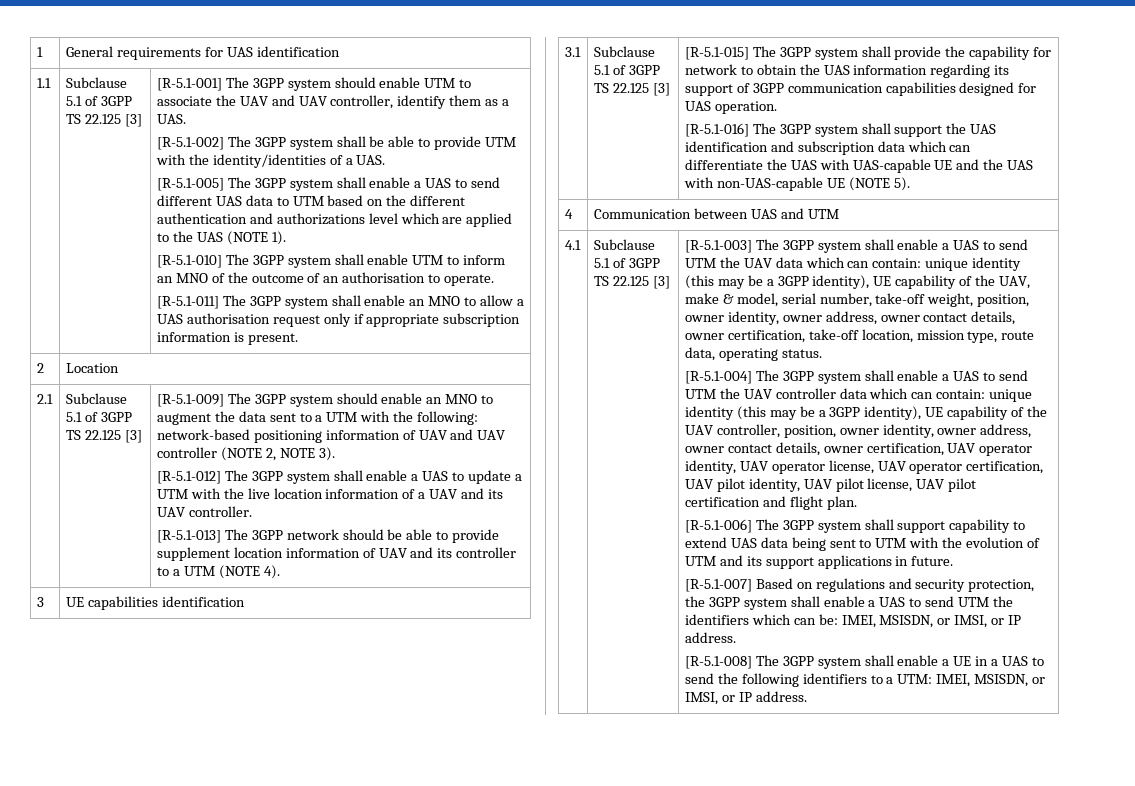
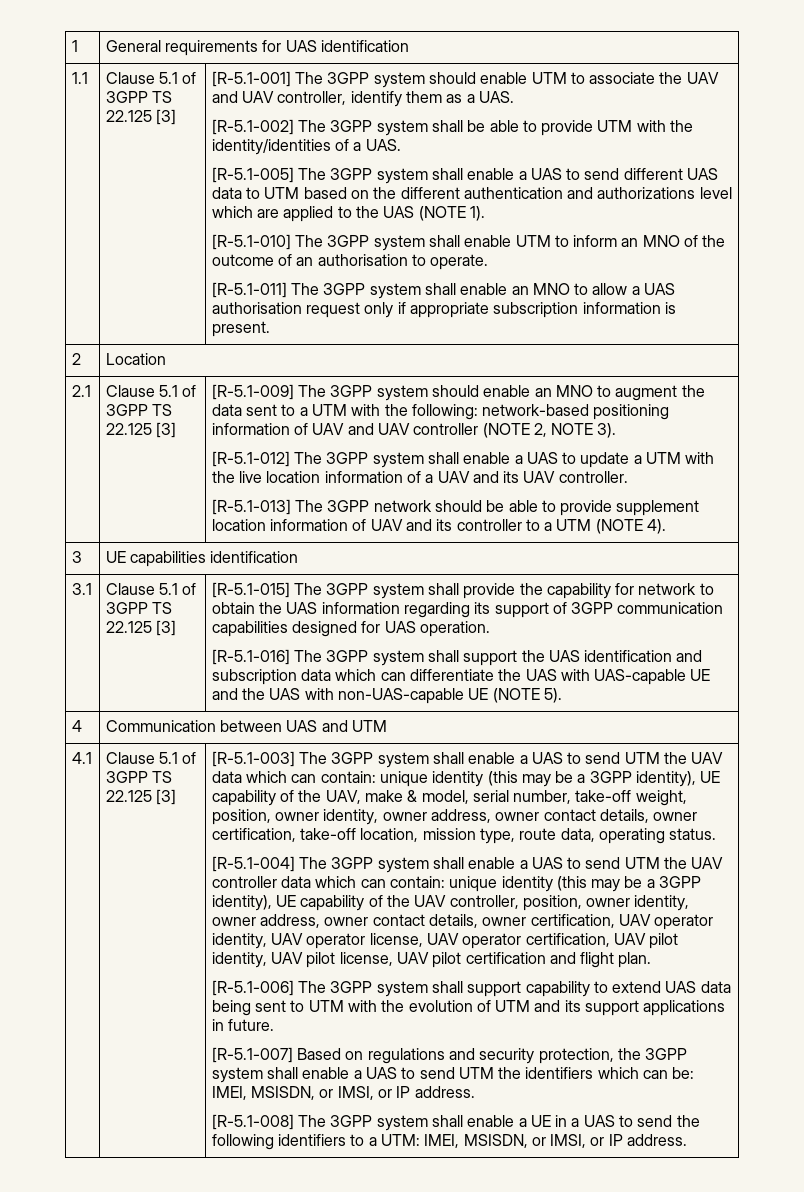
- 1.1 | Subclause 5.1 of 3GPP TS 22.125 [3]
+ 1.1 | Clause 5.1 of 3GPP TS 22.125 [3]
- 2.1 | Subclause 5.1 of 3GPP TS 22.125 [3]
+ 2.1 | Clause 5.1 of 3GPP TS 22.125 [3]
- 3.1 | Subclause 5.1 of 3GPP TS 22.125 [3]
+ 3.1 | Clause 5.1 of 3GPP TS 22.125 [3]
- 4.1 | Subclause 5.1 of 3GPP TS 22.125 [3]
+ 4.1 | Clause 5.1 of 3GPP TS 22.125 [3]

